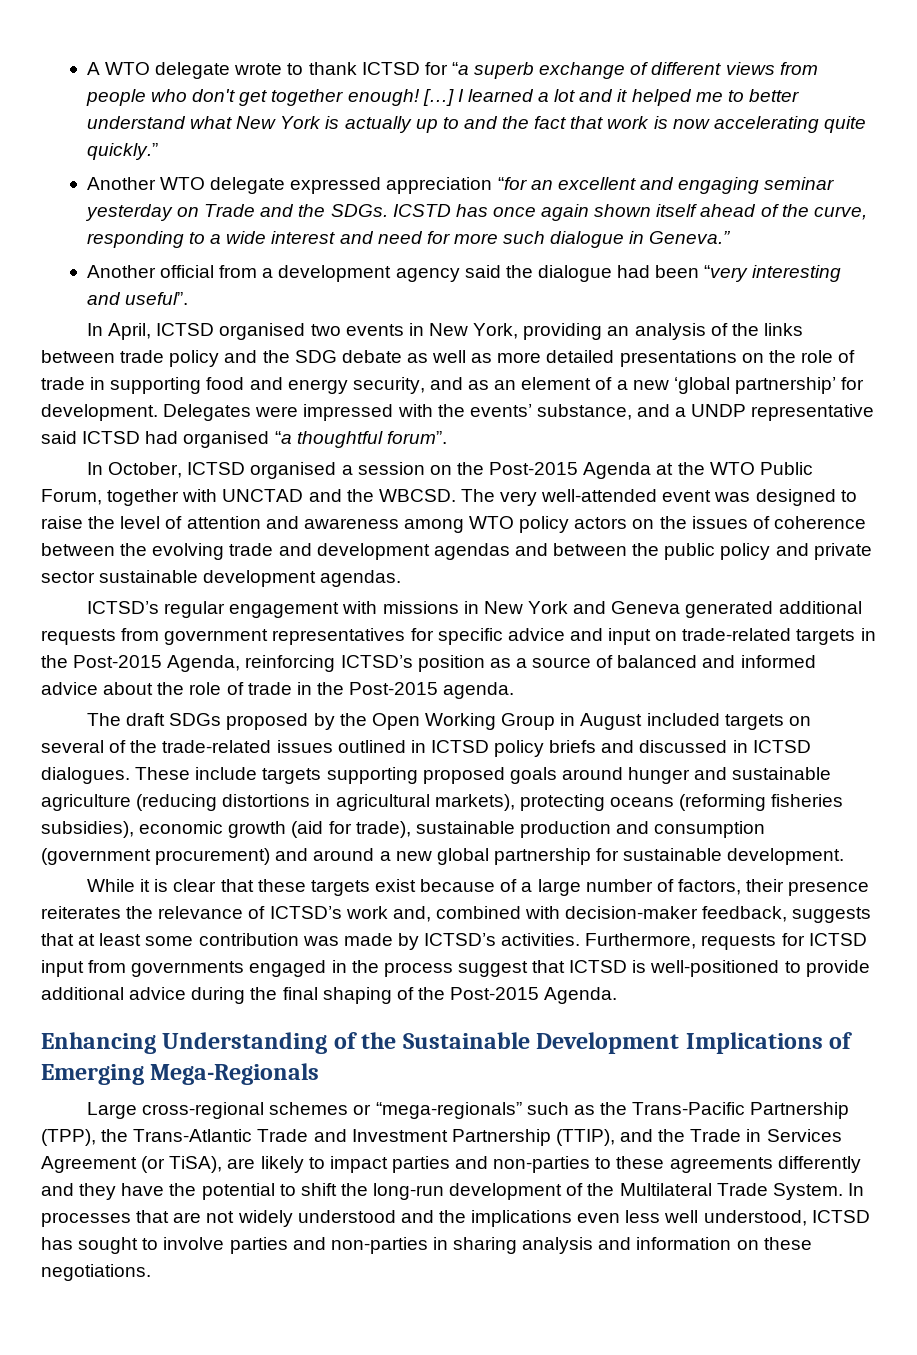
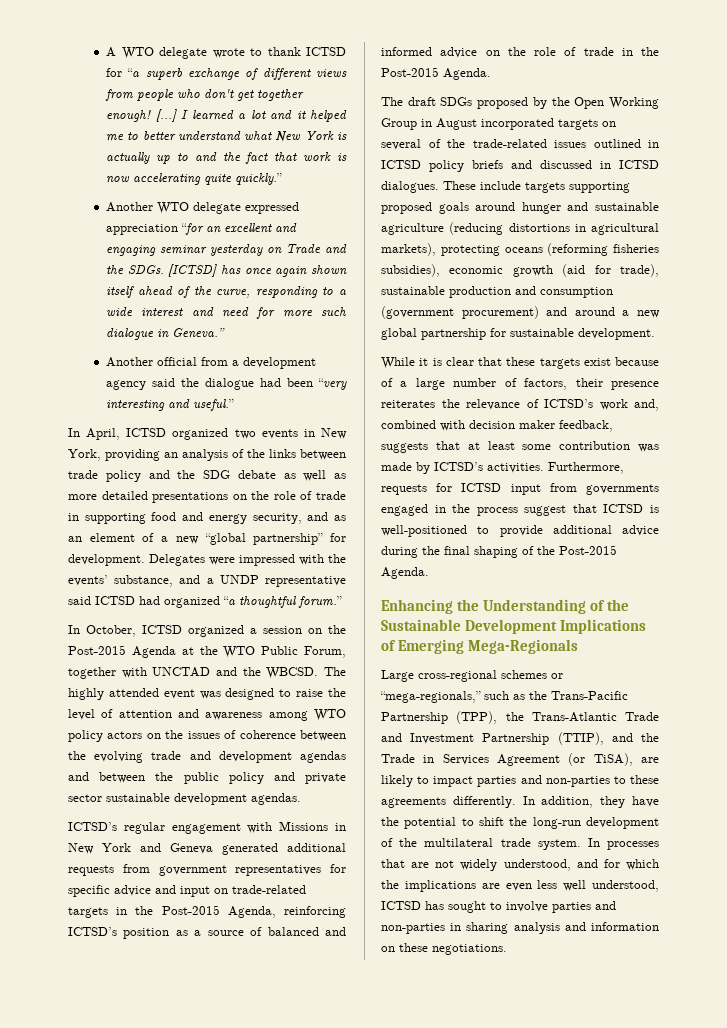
- ICSTD has once again shown itself ahead of the curve, responding to a wide interest and need for more such dialogue in Geneva.”
+ [ICTSD] has once again shown itself ahead of the curve, responding to a wide interest and need for more such dialogue in Geneva.”
- Another official from a development agency said the dialogue had been “very interesting and useful”.
+ Another official from a development agency said the dialogue had been “very interesting and useful.”
- In April, ICTSD organised two events in New York, providing an analysis of the links between trade policy and the SDG debate as well as more detailed presentations on the role of trade in supporting food and energy security, and as an element of a new ‘global partnership’ for development.
+ In April, ICTSD organized two events in New York, providing an analysis of the links between trade policy and the SDG debate as well as more detailed presentations on the role of trade in supporting food and energy security, and as an element of a new “global partnership” for development.
- Delegates were impressed with the events’ substance, and a UNDP representative said ICTSD had organised “a thoughtful forum”.
+ Delegates were impressed with the events’ substance, and a UNDP representative said ICTSD had organized “a thoughtful forum.”
- In October, ICTSD organised a session on the Post-2015 Agenda at the WTO Public Forum, together with UNCTAD and the WBCSD.
+ In October, ICTSD organized a session on the Post-2015 Agenda at the WTO Public Forum, together with UNCTAD and the WBCSD.
- The very well-attended event was designed to raise the level of attention and awareness among WTO policy actors on the issues of coherence between the evolving trade and development agendas and between the public policy and private sector sustainable development agendas.
+ The highly attended event was designed to raise the level of attention and awareness among WTO policy actors on the issues of coherence between the evolving trade and development agendas and between the public policy and private sector sustainable development agendas.
- ICTSD’s regular engagement with missions in New York and Geneva generated additional requests from government representatives for specific advice and input on trade-related targets in the Post-2015 Agenda, reinforcing ICTSD’s position as a source of balanced and informed advice about the role of trade in the Post-2015 agenda.
+ ICTSD’s regular engagement with Missions in New York and Geneva generated additional requests from government representatives for specific advice and input on trade-related targets in the Post-2015 Agenda, reinforcing ICTSD’s position as a source of balanced and informed advice on the role of trade in the Post-2015 Agenda.
- The draft SDGs proposed by the Open Working Group in August included targets on several of the trade-related issues outlined in ICTSD policy briefs and discussed in ICTSD dialogues.
+ The draft SDGs proposed by the Open Working Group in August incorporated targets on several of the trade-related issues outlined in ICTSD policy briefs and discussed in ICTSD dialogues.
- While it is clear that these targets exist because of a large number of factors, their presence reiterates the relevance of ICTSD’s work and, combined with decision-maker feedback, suggests that at least some contribution was made by ICTSD’s activities.
+ While it is clear that these targets exist because of a large number of factors, their presence reiterates the relevance of ICTSD’s work and, combined with decision maker feedback, suggests that at least some contribution was made by ICTSD’s activities.
- Enhancing Understanding of the Sustainable Development Implications of Emerging Mega-Regionals
+ Enhancing the Understanding of the Sustainable Development Implications of Emerging Mega-Regionals
- Large cross-regional schemes or “mega-regionals” such as the Trans-Pacific Partnership (TPP), the Trans-Atlantic Trade and Investment Partnership (TTIP), and the Trade in Services Agreement (or TiSA), are likely to impact parties and non-parties to these agreements differently and they have the potential to shift the long-run development of the Multilateral Trade System.
+ Large cross-regional schemes or “mega-regionals,” such as the Trans-Pacific Partnership (TPP), the Trans-Atlantic Trade and Investment Partnership (TTIP), and the Trade in Services Agreement (or TiSA), are likely to impact parties and non-parties to these agreements differently. In addition, they have the potential to shift the long-run development of the multilateral trade system.
- In processes that are not widely understood and the implications even less well understood, ICTSD has sought to involve parties and non-parties in sharing analysis and information on these negotiations.
+ In processes that are not widely understood, and for which the implications are even less well understood, ICTSD has sought to involve parties and non-parties in sharing analysis and information on these negotiations.

